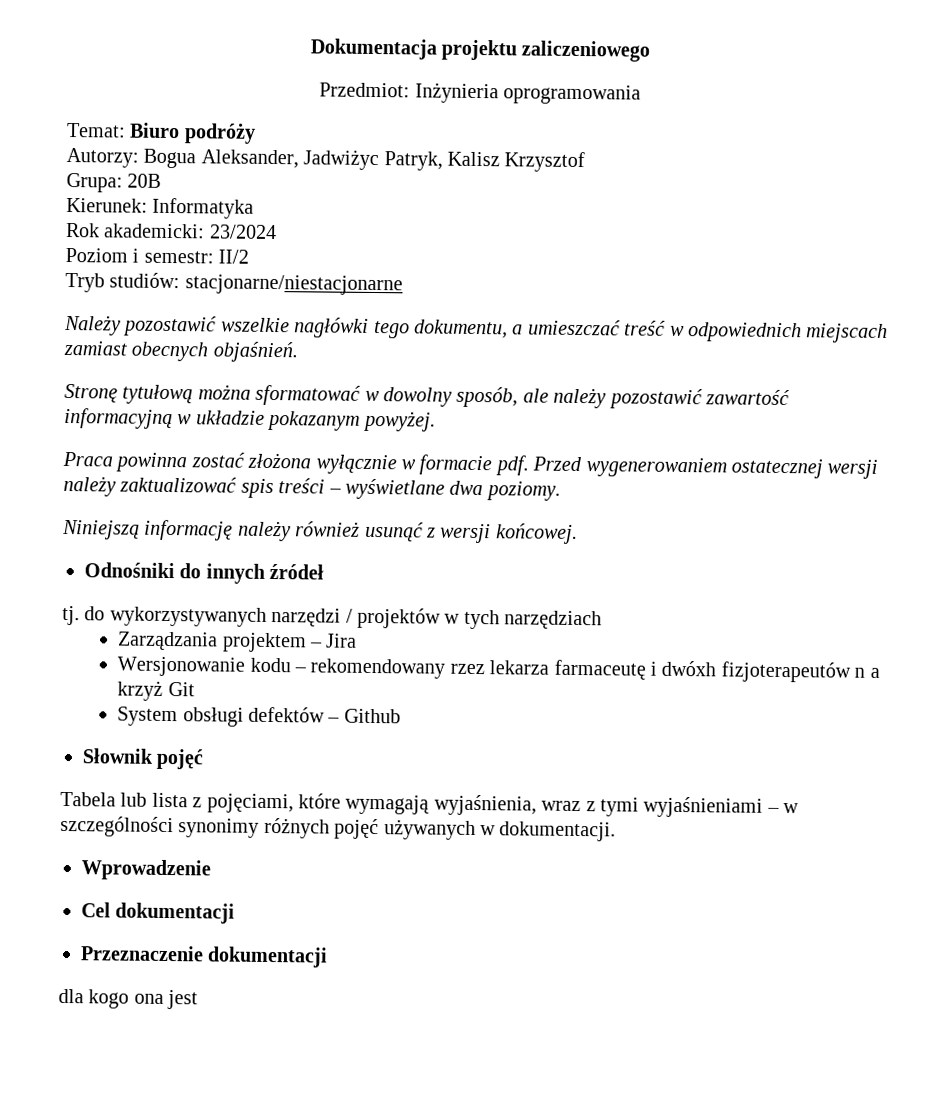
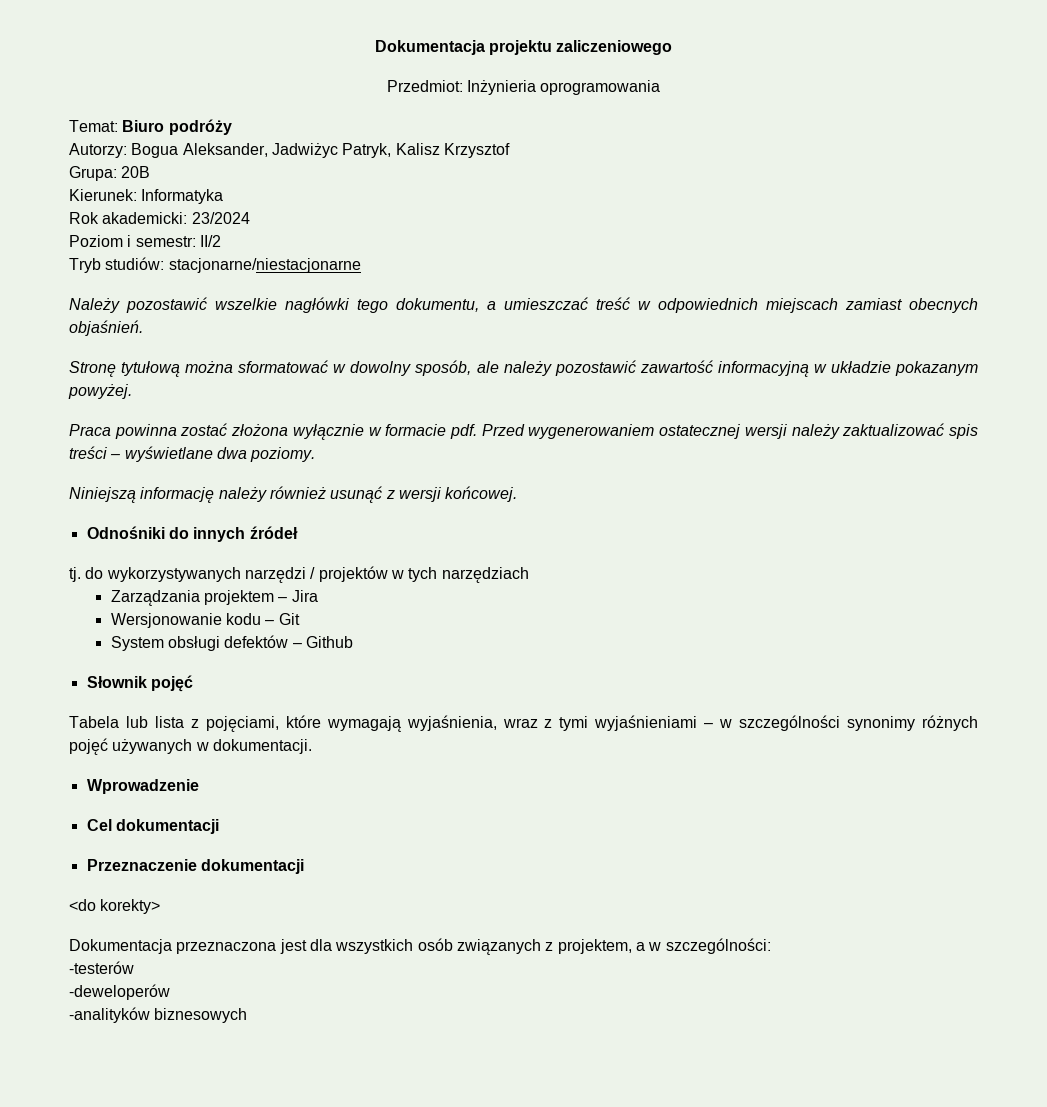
- Wersjonowanie kodu – rekomendowany rzez lekarza farmaceutę i dwóxh fizjoterapeutów n a krzyż Git
+ Wersjonowanie kodu – Git
- dla kogo ona jest
+ <do korekty>
+ Dokumentacja przeznaczona jest dla wszystkich osób związanych z projektem, a w szczególności:
+ -testerów
+ -deweloperów
+ -analityków biznesowych

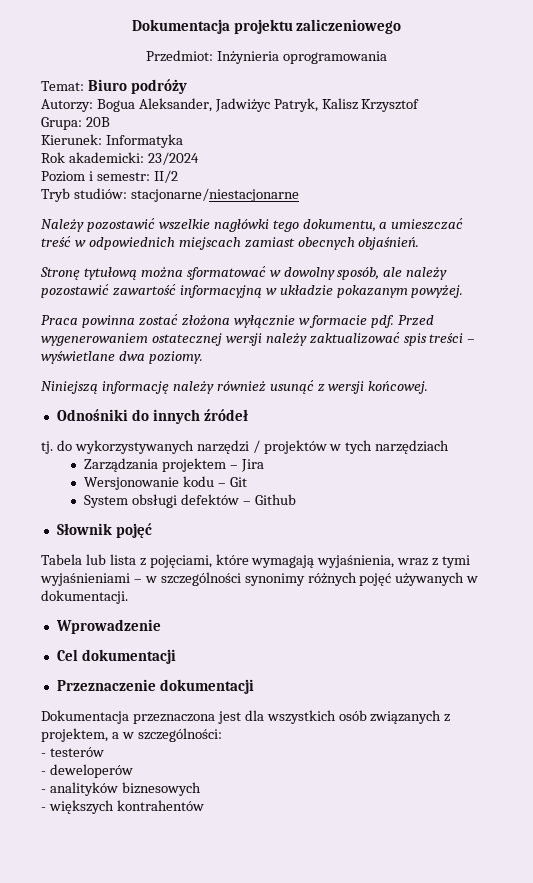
- <do korekty>
- -testerów
- -deweloperów
- -analityków biznesowych
+ - testerów
+ - deweloperów
+ - analityków biznesowych
+ - większych kontrahentów

